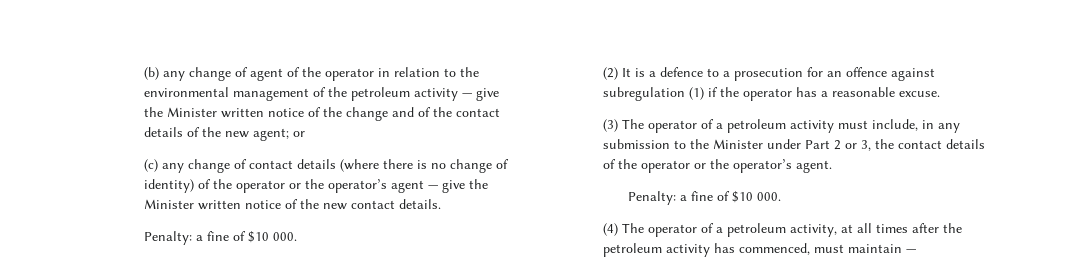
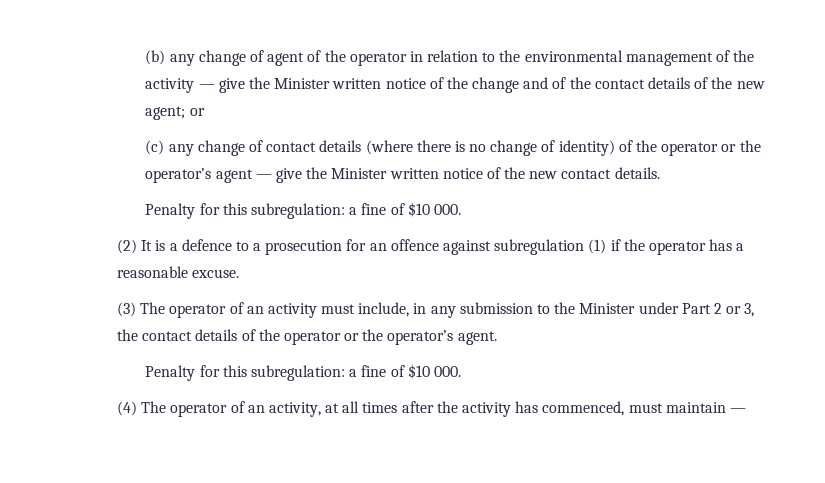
- (b) any change of agent of the operator in relation to the environmental management of the petroleum activity — give the Minister written notice of the change and of the contact details of the new agent; or
+ (b) any change of agent of the operator in relation to the environmental management of the activity — give the Minister written notice of the change and of the contact details of the new agent; or
  (c) any change of contact details (where there is no change of identity) of the operator or the operator’s agent — give the Minister written notice of the new contact details.
- Penalty: a fine of $10 000.
+ Penalty for this subregulation: a fine of $10 000.
- (3) The operator of a petroleum activity must include, in any submission to the Minister under Part 2 or 3, the contact details of the operator or the operator’s agent.
- Penalty: a fine of $10 000.
+ (3) The operator of an activity must include, in any submission to the Minister under Part 2 or 3, the contact details of the operator or the operator’s agent.
+ Penalty for this subregulation: a fine of $10 000.
- (4) The operator of a petroleum activity, at all times after the petroleum activity has commenced, must maintain —
+ (4) The operator of an activity, at all times after the activity has commenced, must maintain —

